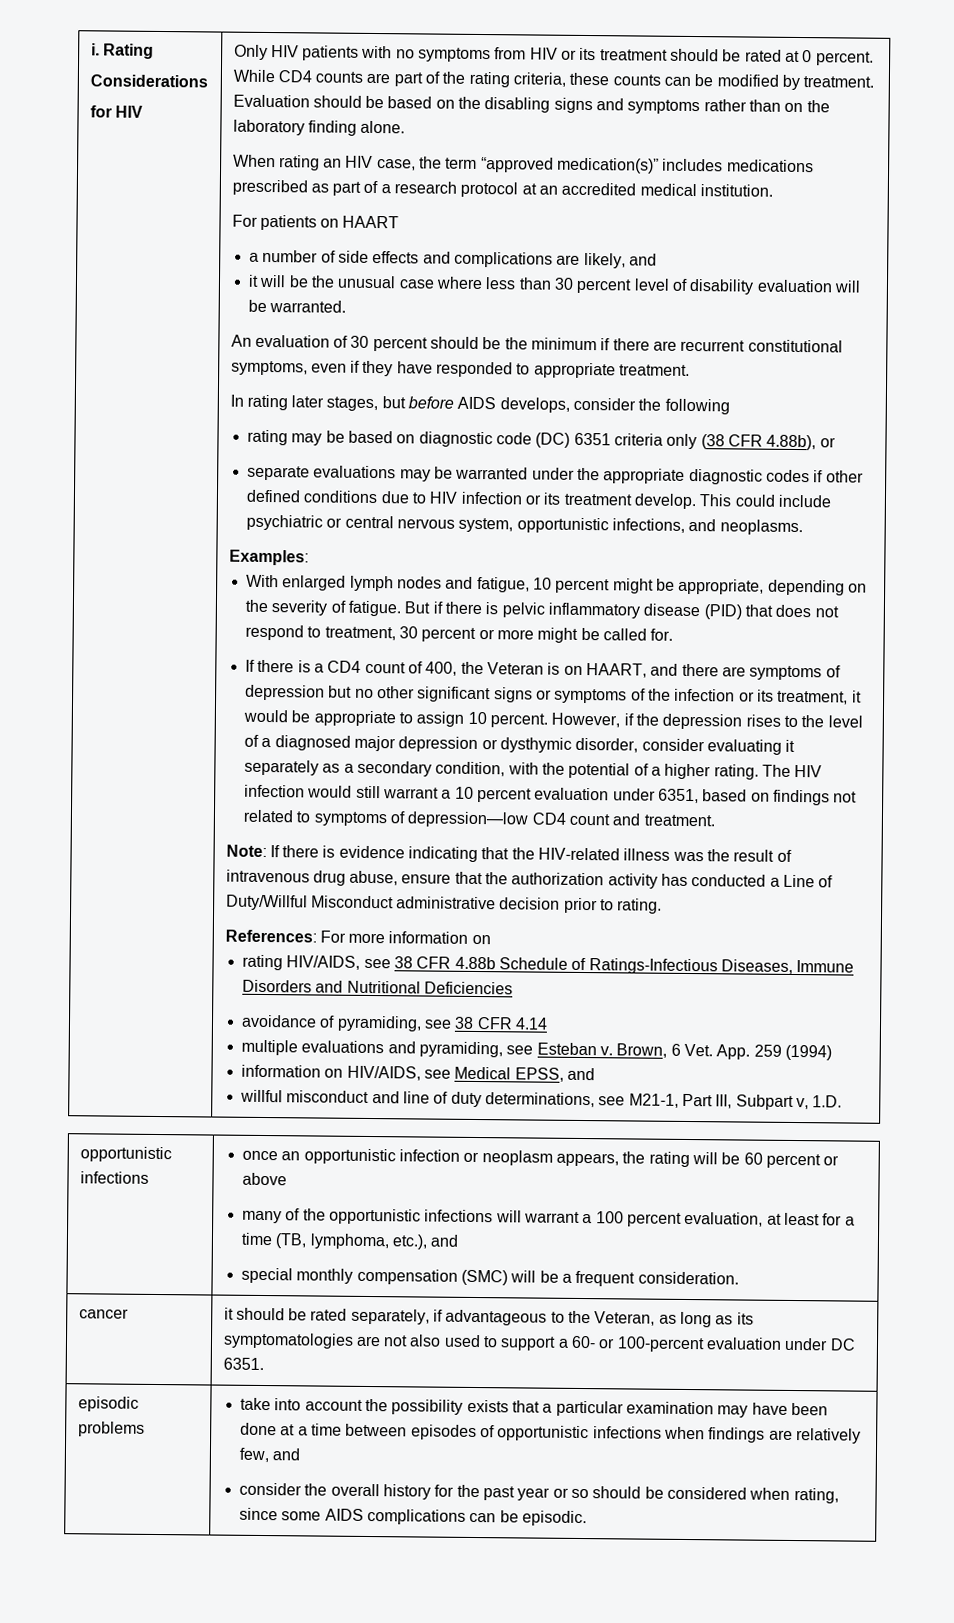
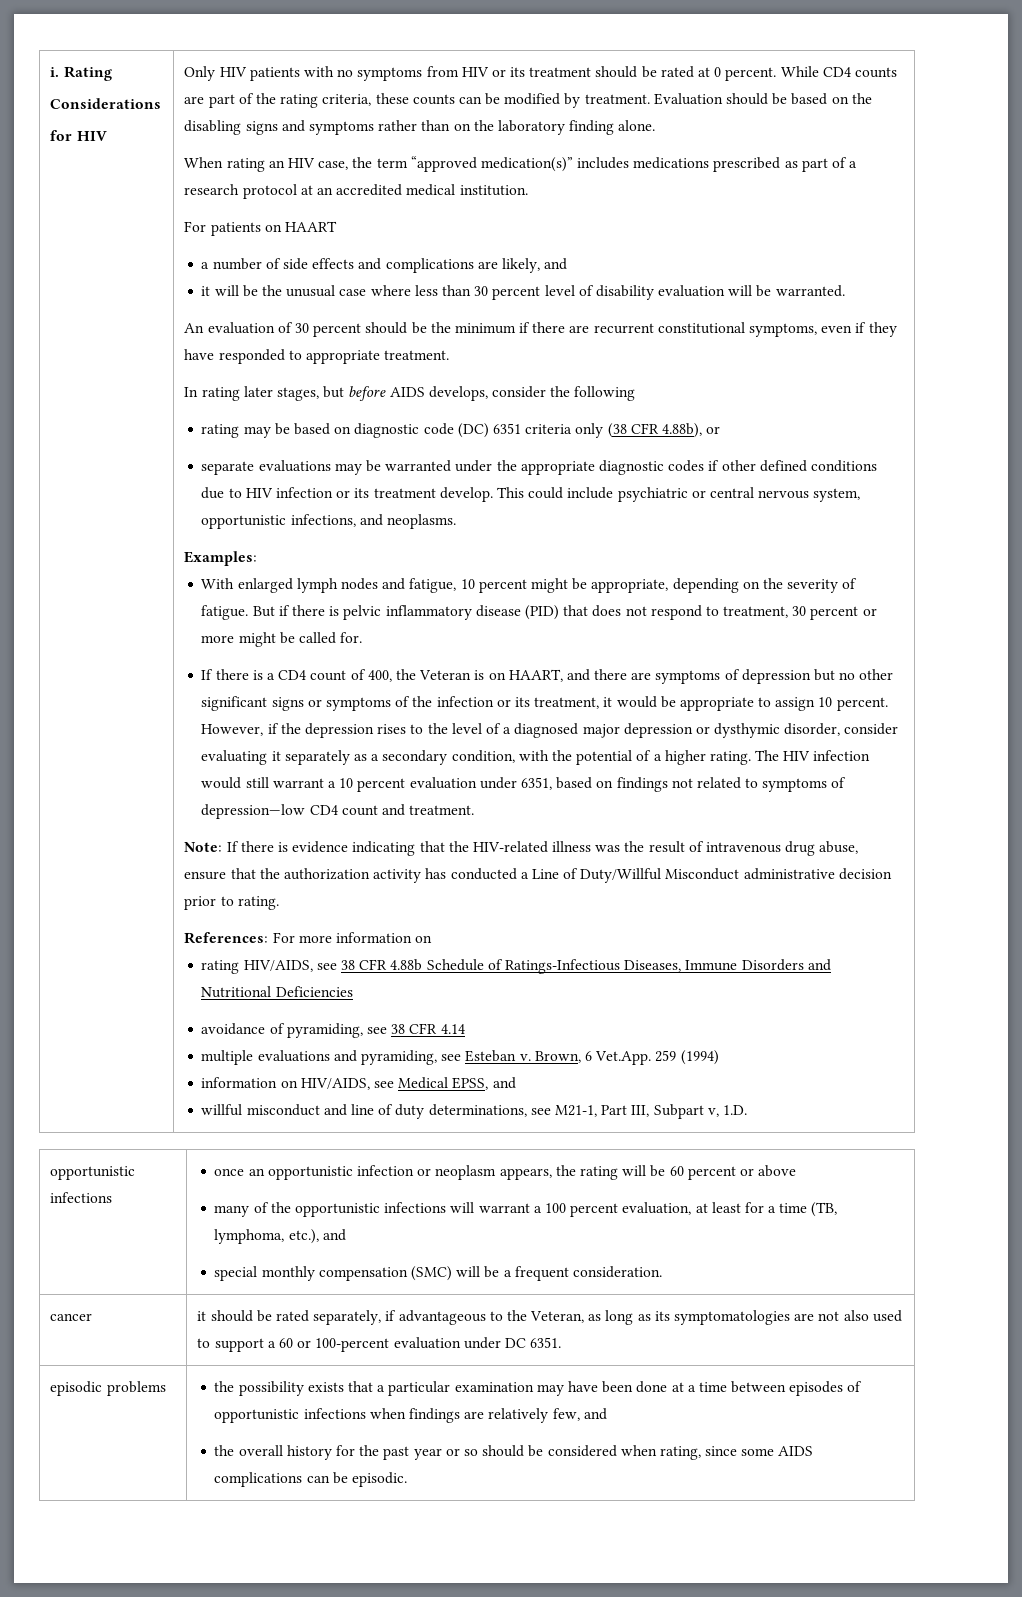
- Brown, 6 Vet. App. 259 (1994)
+ Brown, 6 Vet.App. 259 (1994)
- cancer | it should be rated separately, if advantageous to the Veteran, as long as its symptomatologies are not also used to support a 60- or 100-percent evaluation under DC 6351.
+ cancer | it should be rated separately, if advantageous to the Veteran, as long as its symptomatologies are not also used to support a 60 or 100-percent evaluation under DC 6351.
- take into account the possibility exists that a particular examination may have been done at a time between episodes of opportunistic infections when findings are relatively few, and
+ the possibility exists that a particular examination may have been done at a time between episodes of opportunistic infections when findings are relatively few, and
- consider the overall history for the past year or so should be considered when rating, since some AIDS complications can be episodic.
+ the overall history for the past year or so should be considered when rating, since some AIDS complications can be episodic.

